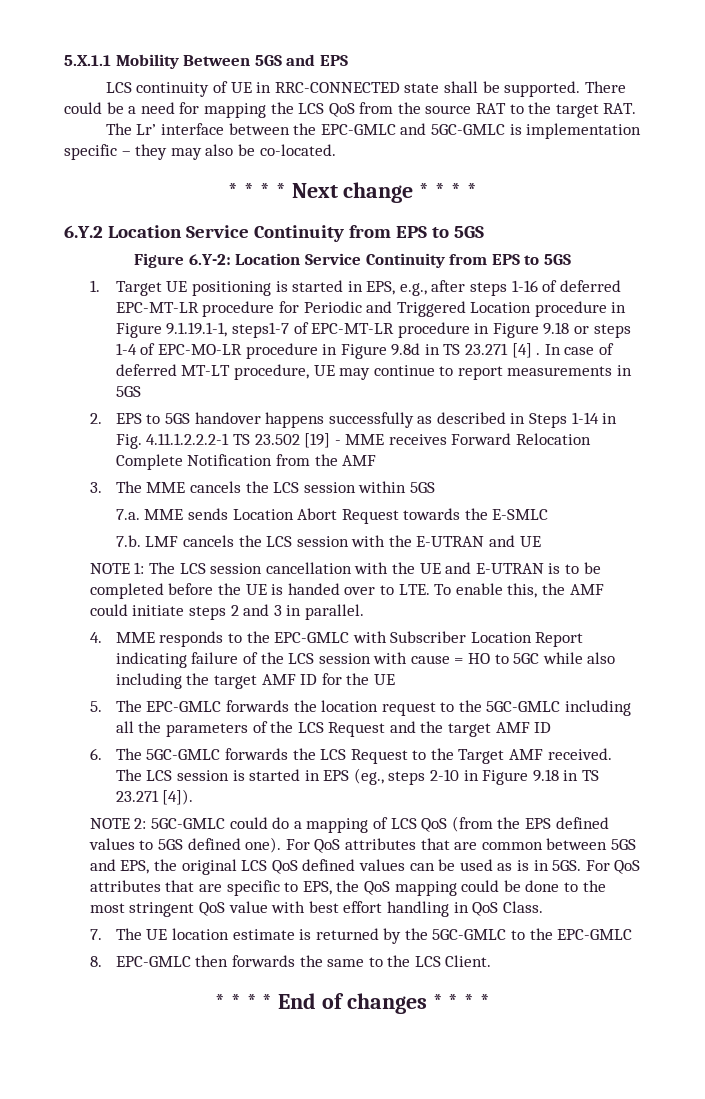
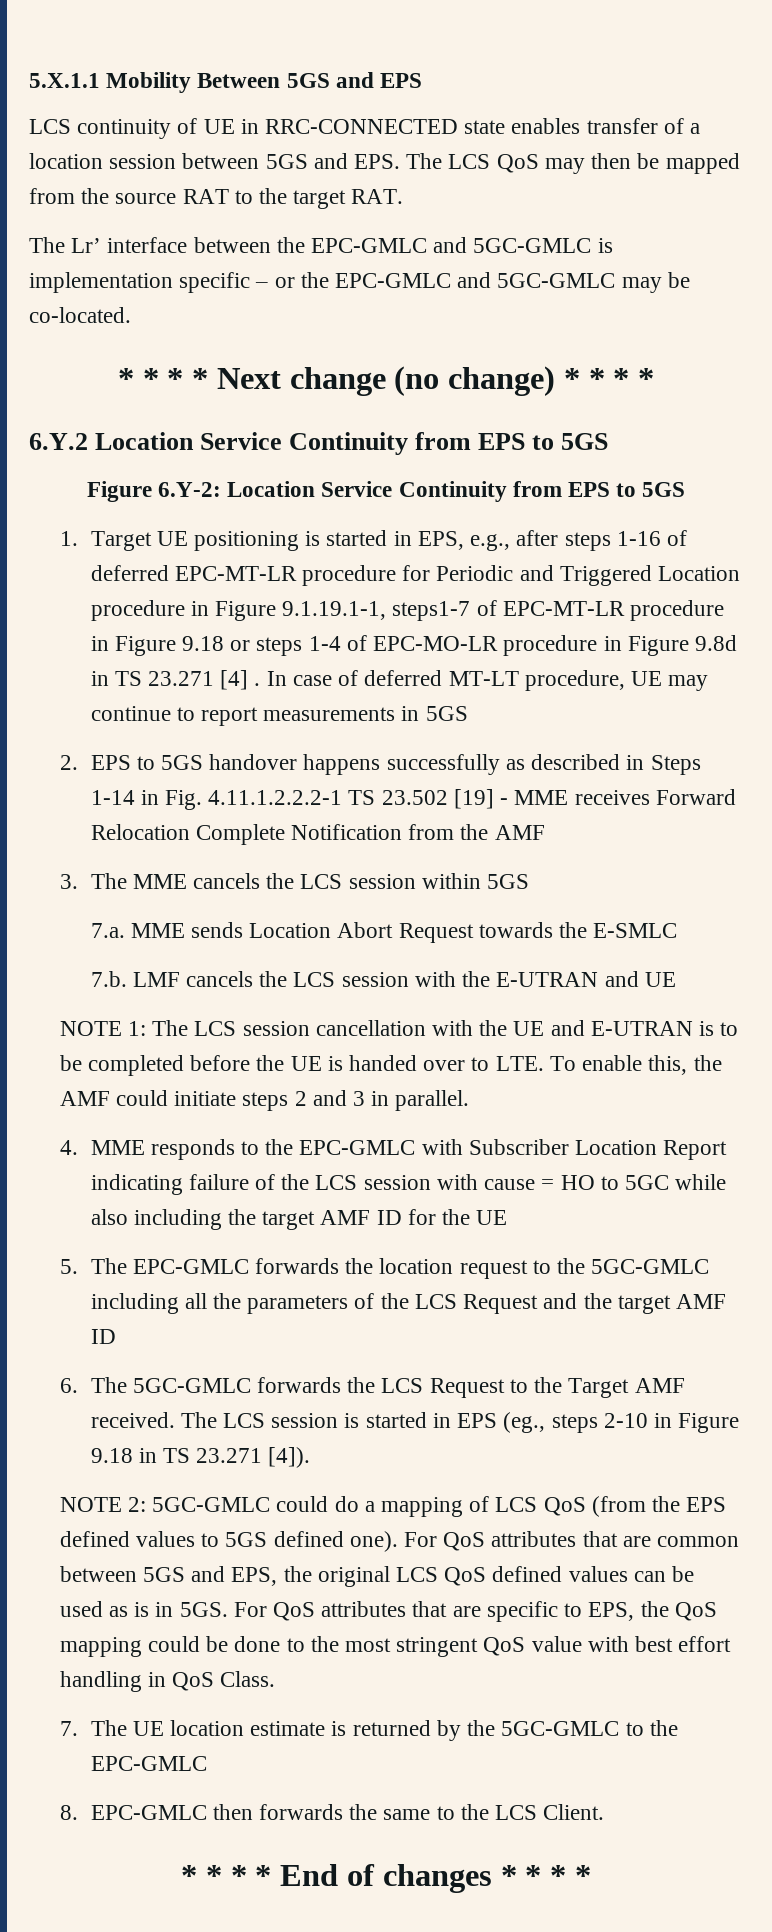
- LCS continuity of UE in RRC-CONNECTED state shall be supported. There could be a need for mapping the LCS QoS from the source RAT to the target RAT.
+ LCS continuity of UE in RRC-CONNECTED state enables transfer of a location session between 5GS and EPS. The LCS QoS may then be mapped from the source RAT to the target RAT.
- The Lr’ interface between the EPC-GMLC and 5GC-GMLC is implementation specific – they may also be co-located.
+ The Lr’ interface between the EPC-GMLC and 5GC-GMLC is implementation specific – or the EPC-GMLC and 5GC-GMLC may be co-located.
- * * * * Next change * * * *
+ * * * * Next change (no change) * * * *

